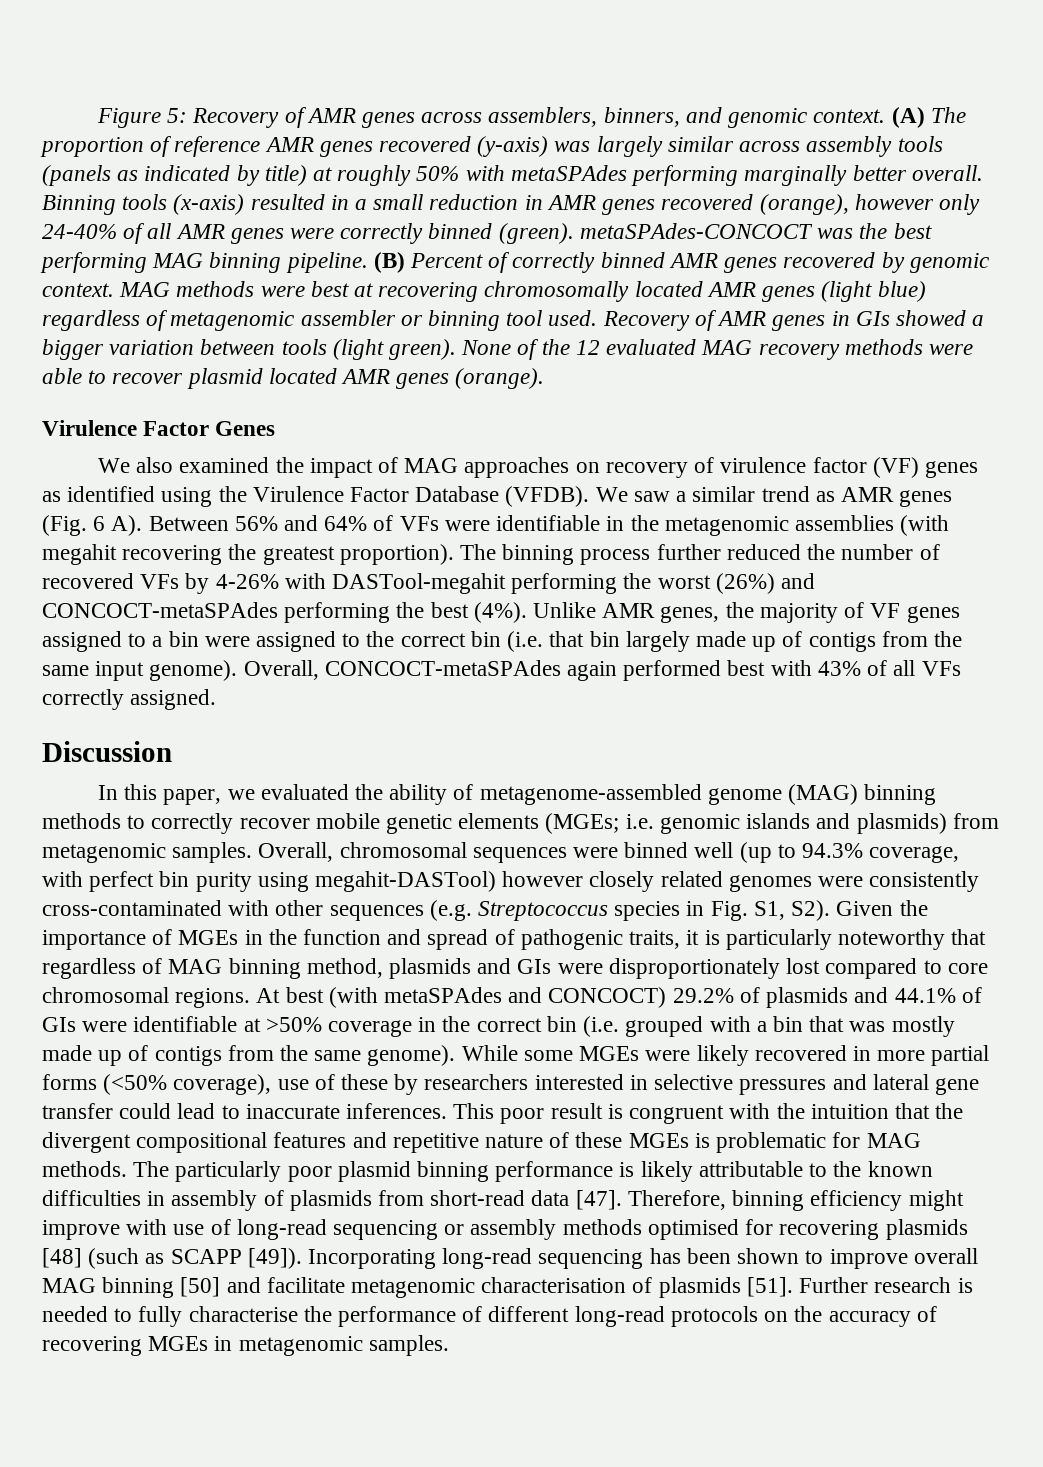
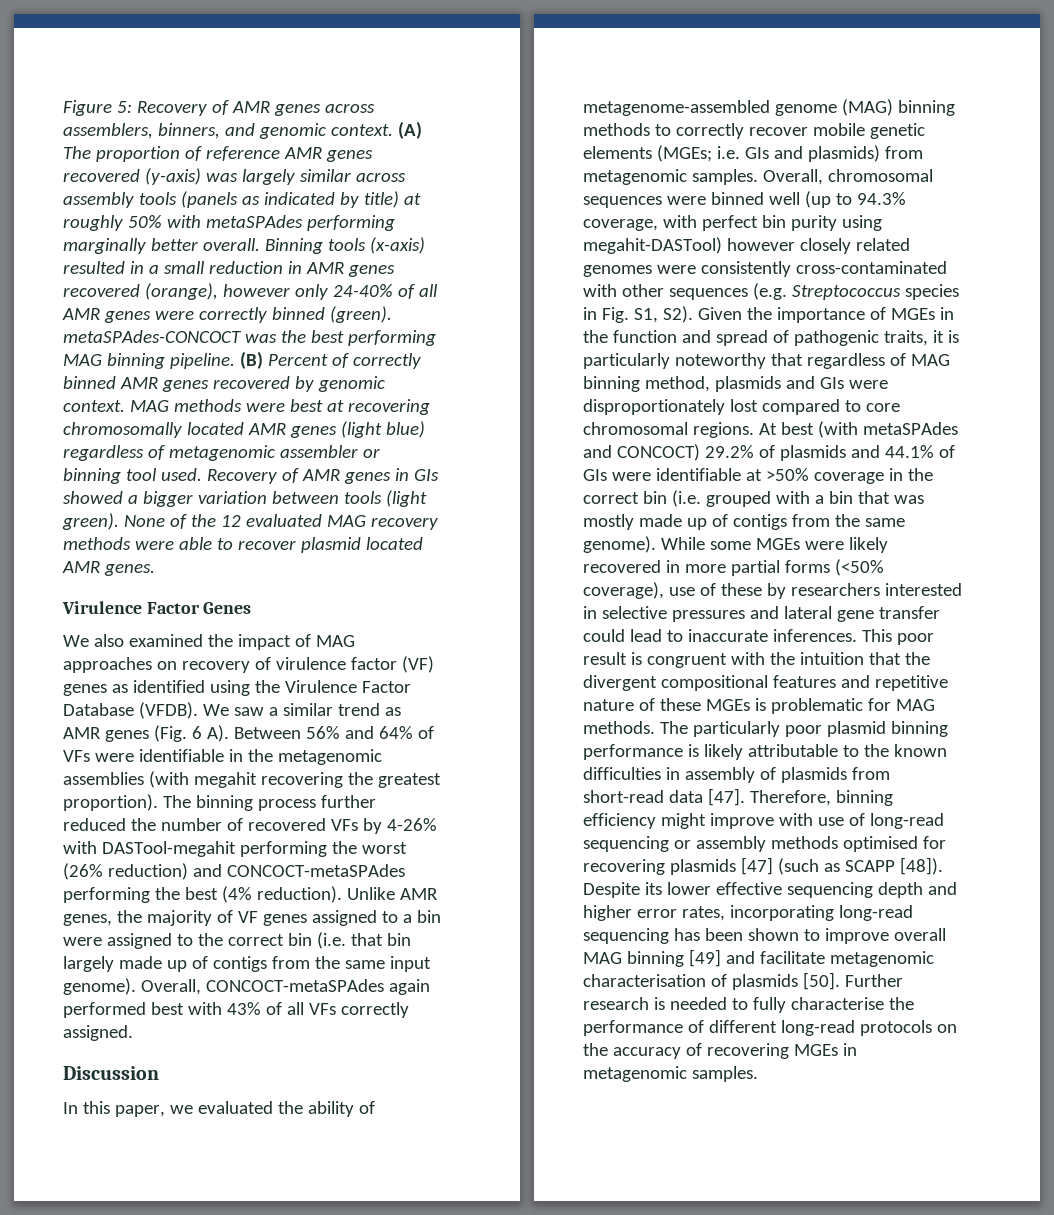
- None of the 12 evaluated MAG recovery methods were able to recover plasmid located AMR genes (orange).
+ None of the 12 evaluated MAG recovery methods were able to recover plasmid located AMR genes.
- The binning process further reduced the number of recovered VFs by 4-26% with DASTool-megahit performing the worst (26%) and CONCOCT-metaSPAdes performing the best (4%).
+ The binning process further reduced the number of recovered VFs by 4-26% with DASTool-megahit performing the worst (26% reduction) and CONCOCT-metaSPAdes performing the best (4% reduction).
- In this paper, we evaluated the ability of metagenome-assembled genome (MAG) binning methods to correctly recover mobile genetic elements (MGEs; i.e. genomic islands and plasmids) from metagenomic samples.
+ In this paper, we evaluated the ability of metagenome-assembled genome (MAG) binning methods to correctly recover mobile genetic elements (MGEs; i.e. GIs and plasmids) from metagenomic samples.
- Therefore, binning efficiency might improve with use of long-read sequencing or assembly methods optimised for recovering plasmids [48] (such as SCAPP [49]). Incorporating long-read sequencing has been shown to improve overall MAG binning [50] and facilitate metagenomic characterisation of plasmids [51].
+ Therefore, binning efficiency might improve with use of long-read sequencing or assembly methods optimised for recovering plasmids [47] (such as SCAPP [48]). Despite its lower effective sequencing depth and higher error rates, incorporating long-read sequencing has been shown to improve overall MAG binning [49] and facilitate metagenomic characterisation of plasmids [50].

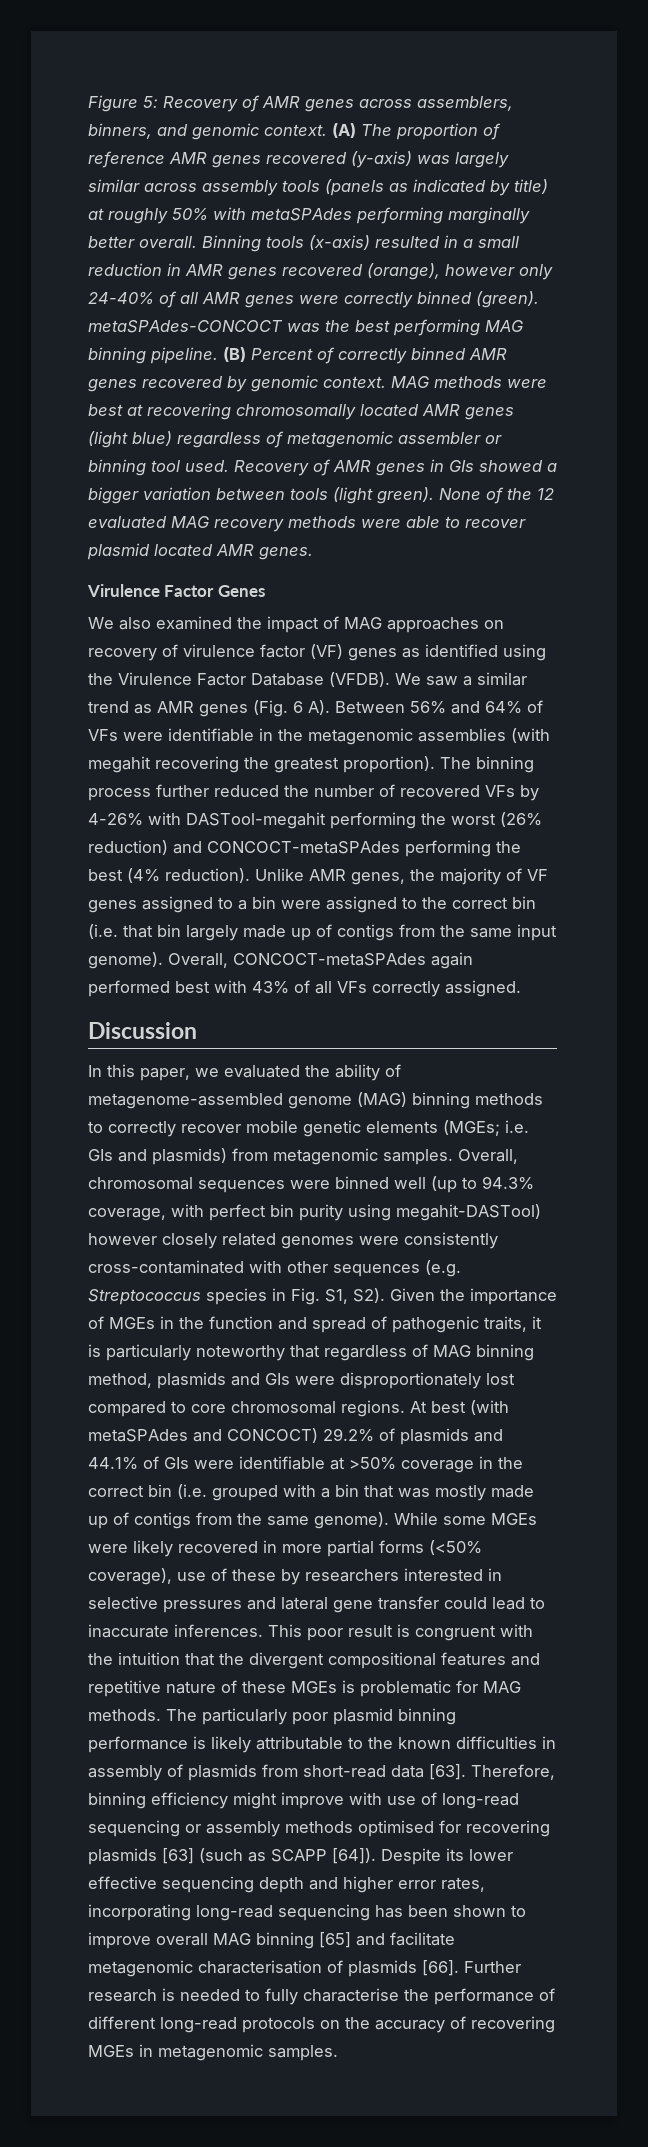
- The particularly poor plasmid binning performance is likely attributable to the known difficulties in assembly of plasmids from short-read data [47].
+ The particularly poor plasmid binning performance is likely attributable to the known difficulties in assembly of plasmids from short-read data [63].
- Therefore, binning efficiency might improve with use of long-read sequencing or assembly methods optimised for recovering plasmids [47] (such as SCAPP [48]).
+ Therefore, binning efficiency might improve with use of long-read sequencing or assembly methods optimised for recovering plasmids [63] (such as SCAPP [64]).
- Despite its lower effective sequencing depth and higher error rates, incorporating long-read sequencing has been shown to improve overall MAG binning [49] and facilitate metagenomic characterisation of plasmids [50].
+ Despite its lower effective sequencing depth and higher error rates, incorporating long-read sequencing has been shown to improve overall MAG binning [65] and facilitate metagenomic characterisation of plasmids [66].

